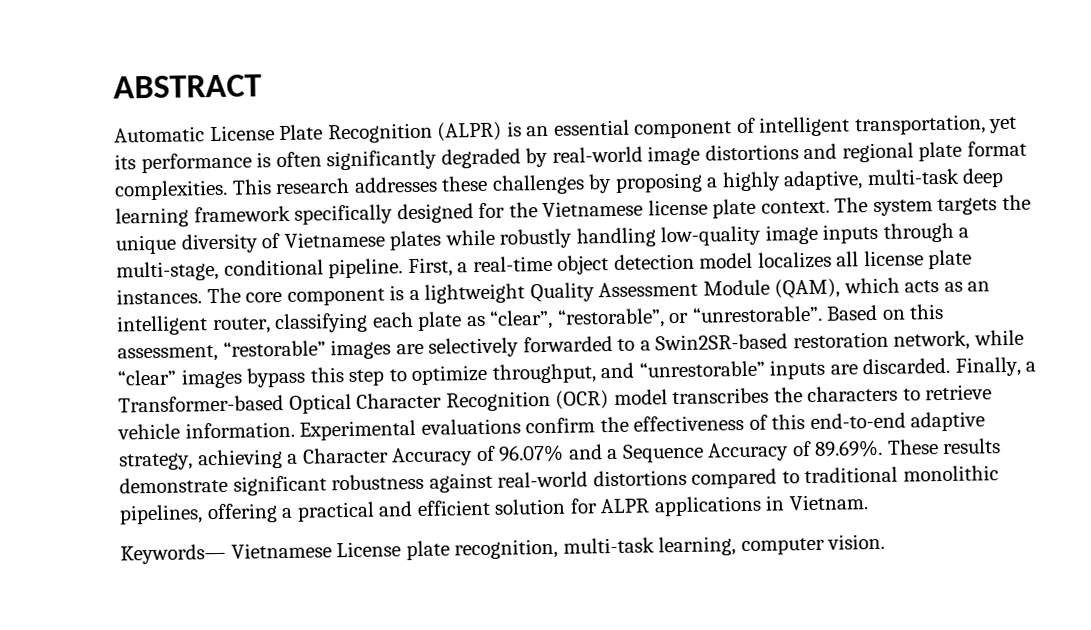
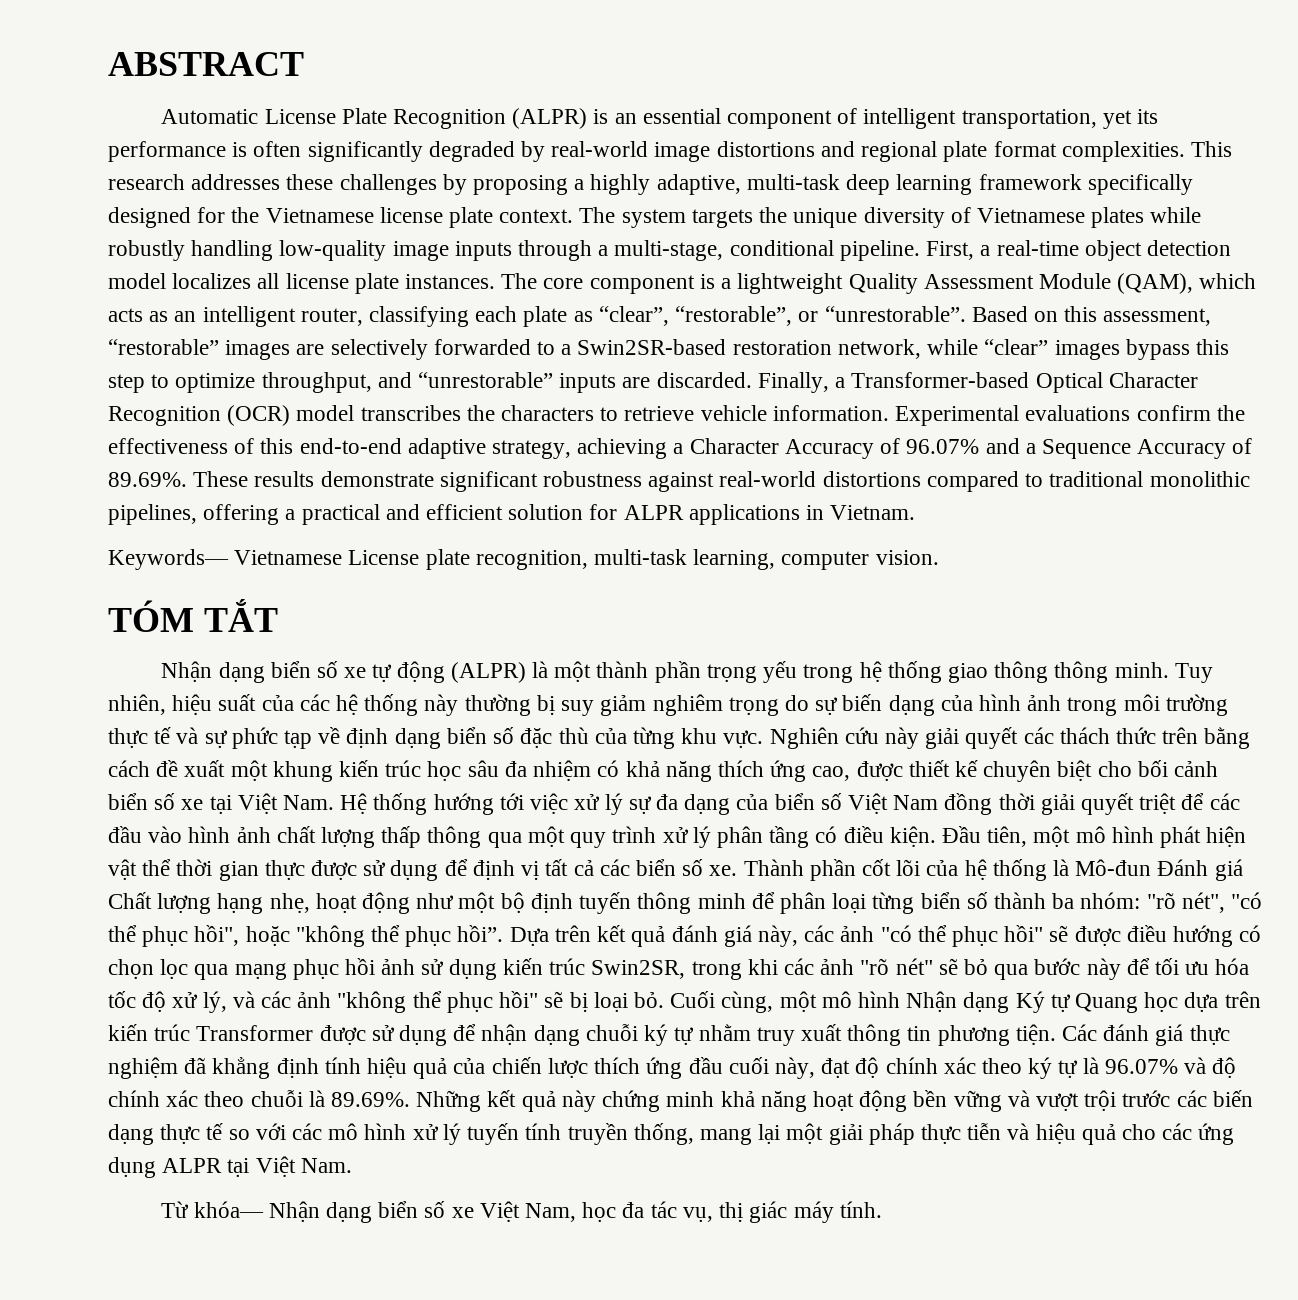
+ TÓM TẮT
+ Nhận dạng biển số xe tự động (ALPR) là một thành phần trọng yếu trong hệ thống giao thông thông minh. Tuy nhiên, hiệu suất của các hệ thống này thường bị suy giảm nghiêm trọng do sự biến dạng của hình ảnh trong môi trường thực tế và sự phức tạp về định dạng biển số đặc thù của từng khu vực. Nghiên cứu này giải quyết các thách thức trên bằng cách đề xuất một khung kiến trúc học sâu đa nhiệm có khả năng thích ứng cao, được thiết kế chuyên biệt cho bối cảnh biển số xe tại Việt Nam. Hệ thống hướng tới việc xử lý sự đa dạng của biển số Việt Nam đồng thời giải quyết triệt để các đầu vào hình ảnh chất lượng thấp thông qua một quy trình xử lý phân tầng có điều kiện. Đầu tiên, một mô hình phát hiện vật thể thời gian thực được sử dụng để định vị tất cả các biển số xe. Thành phần cốt lõi của hệ thống là Mô-đun Đánh giá Chất lượng hạng nhẹ, hoạt động như một bộ định tuyến thông minh để phân loại từng biển số thành ba nhóm: "rõ nét", "có thể phục hồi", hoặc "không thể phục hồi”. Dựa trên kết quả đánh giá này, các ảnh "có thể phục hồi" sẽ được điều hướng có chọn lọc qua mạng phục hồi ảnh sử dụng kiến trúc Swin2SR, trong khi các ảnh "rõ nét" sẽ bỏ qua bước này để tối ưu hóa tốc độ xử lý, và các ảnh "không thể phục hồi" sẽ bị loại bỏ. Cuối cùng, một mô hình Nhận dạng Ký tự Quang học dựa trên kiến trúc Transformer được sử dụng để nhận dạng chuỗi ký tự nhằm truy xuất thông tin phương tiện. Các đánh giá thực nghiệm đã khẳng định tính hiệu quả của chiến lược thích ứng đầu cuối này, đạt độ chính xác theo ký tự là 96.07% và độ chính xác theo chuỗi là 89.69%. Những kết quả này chứng minh khả năng hoạt động bền vững và vượt trội trước các biến dạng thực tế so với các mô hình xử lý tuyến tính truyền thống, mang lại một giải pháp thực tiễn và hiệu quả cho các ứng dụng ALPR tại Việt Nam.
+ Từ khóa— Nhận dạng biển số xe Việt Nam, học đa tác vụ, thị giác máy tính.

